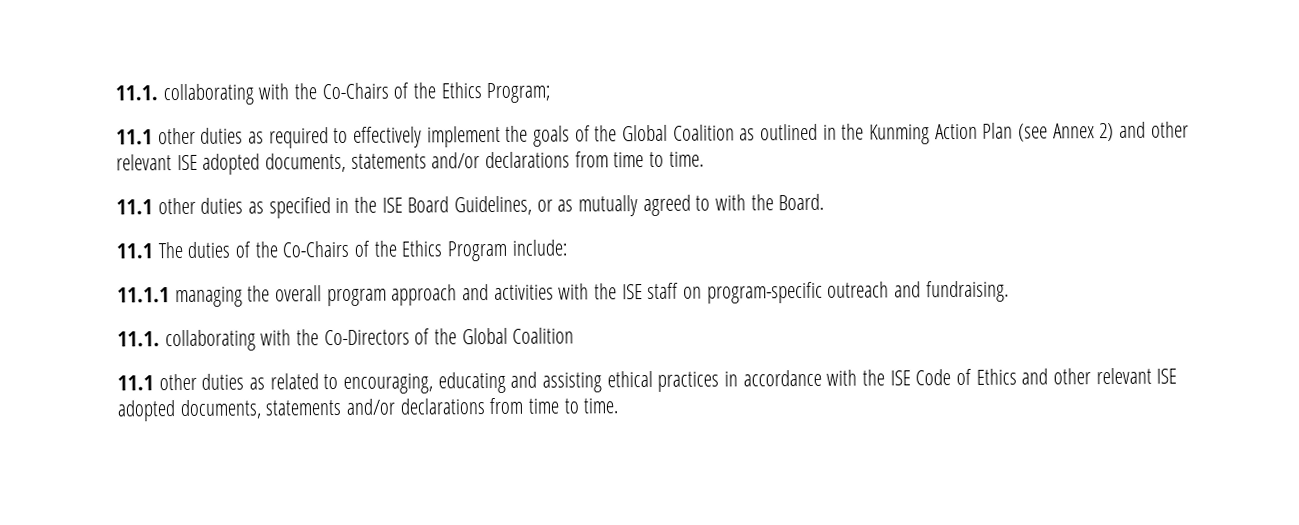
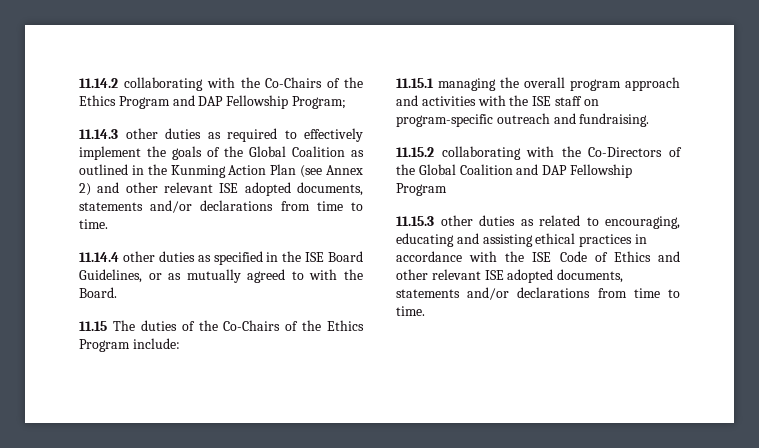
- 11.1. collaborating with the Co-Chairs of the Ethics Program;
+ 11.14.2 collaborating with the Co-Chairs of the Ethics Program and DAP Fellowship Program;
- 11.1 other duties as required to effectively implement the goals of the Global Coalition as outlined in the Kunming Action Plan (see Annex 2) and other relevant ISE adopted documents, statements and/or declarations from time to time.
+ 11.14.3 other duties as required to effectively implement the goals of the Global Coalition as outlined in the Kunming Action Plan (see Annex 2) and other relevant ISE adopted documents, statements and/or declarations from time to time.
- 11.1 other duties as specified in the ISE Board Guidelines, or as mutually agreed to with the Board.
+ 11.14.4 other duties as specified in the ISE Board Guidelines, or as mutually agreed to with the Board.
- 11.1 The duties of the Co-Chairs of the Ethics Program include:
+ 11.15 The duties of the Co-Chairs of the Ethics Program include:
- 11.1.1 managing the overall program approach and activities with the ISE staff on program-specific outreach and fundraising.
+ 11.15.1 managing the overall program approach and activities with the ISE staff on program-specific outreach and fundraising.
- 11.1. collaborating with the Co-Directors of the Global Coalition
- 11.1 other duties as related to encouraging, educating and assisting ethical practices in accordance with the ISE Code of Ethics and other relevant ISE adopted documents, statements and/or declarations from time to time.
+ 11.15.2 collaborating with the Co-Directors of the Global Coalition and DAP Fellowship Program
+ 11.15.3 other duties as related to encouraging, educating and assisting ethical practices in accordance with the ISE Code of Ethics and other relevant ISE adopted documents, statements and/or declarations from time to time.

